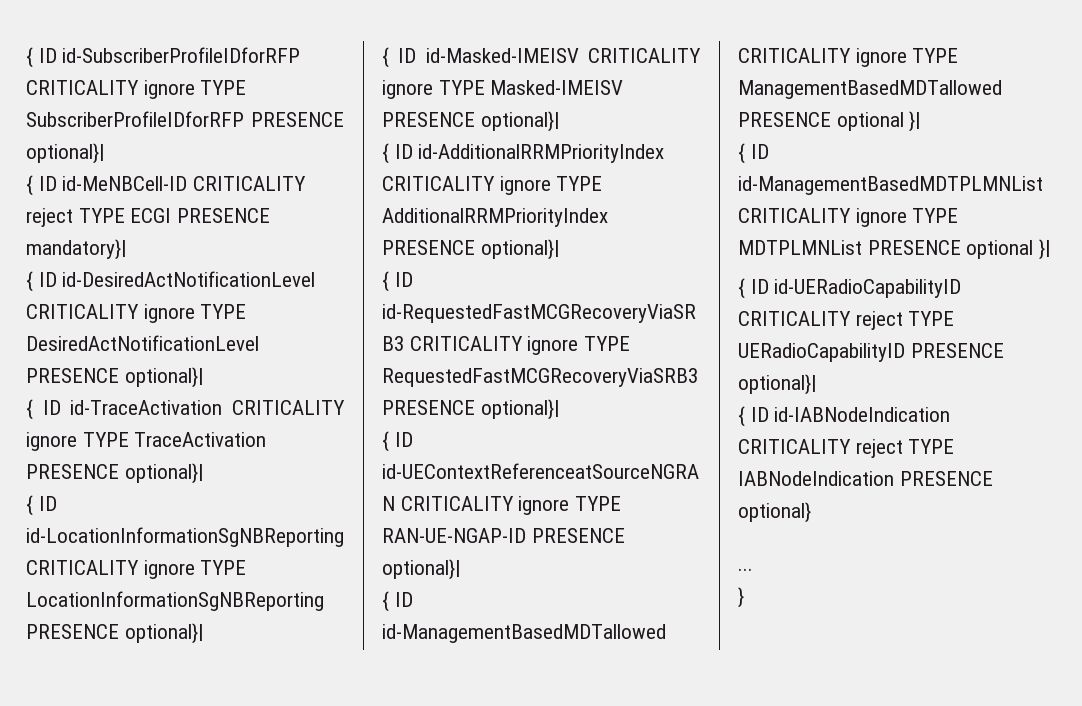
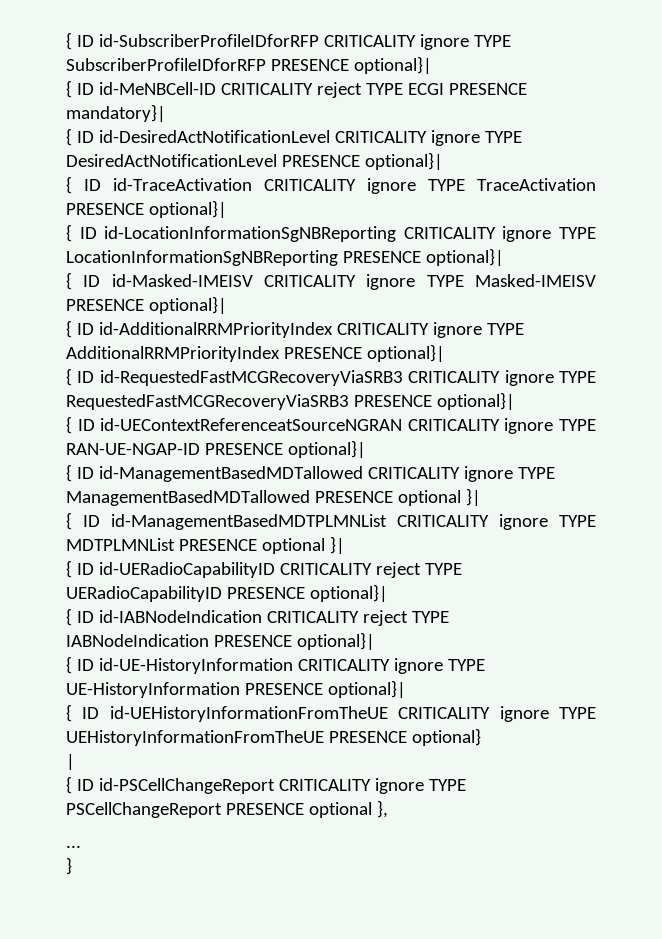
- { ID id-IABNodeIndication CRITICALITY reject TYPE IABNodeIndication PRESENCE optional}
+ { ID id-IABNodeIndication CRITICALITY reject TYPE IABNodeIndication PRESENCE optional}|
+ { ID id-UE-HistoryInformation CRITICALITY ignore TYPE UE-HistoryInformation PRESENCE optional}|
+ { ID id-UEHistoryInformationFromTheUE CRITICALITY ignore TYPE UEHistoryInformationFromTheUE PRESENCE optional}
+ |
+ { ID id-PSCellChangeReport CRITICALITY ignore TYPE PSCellChangeReport PRESENCE optional },

